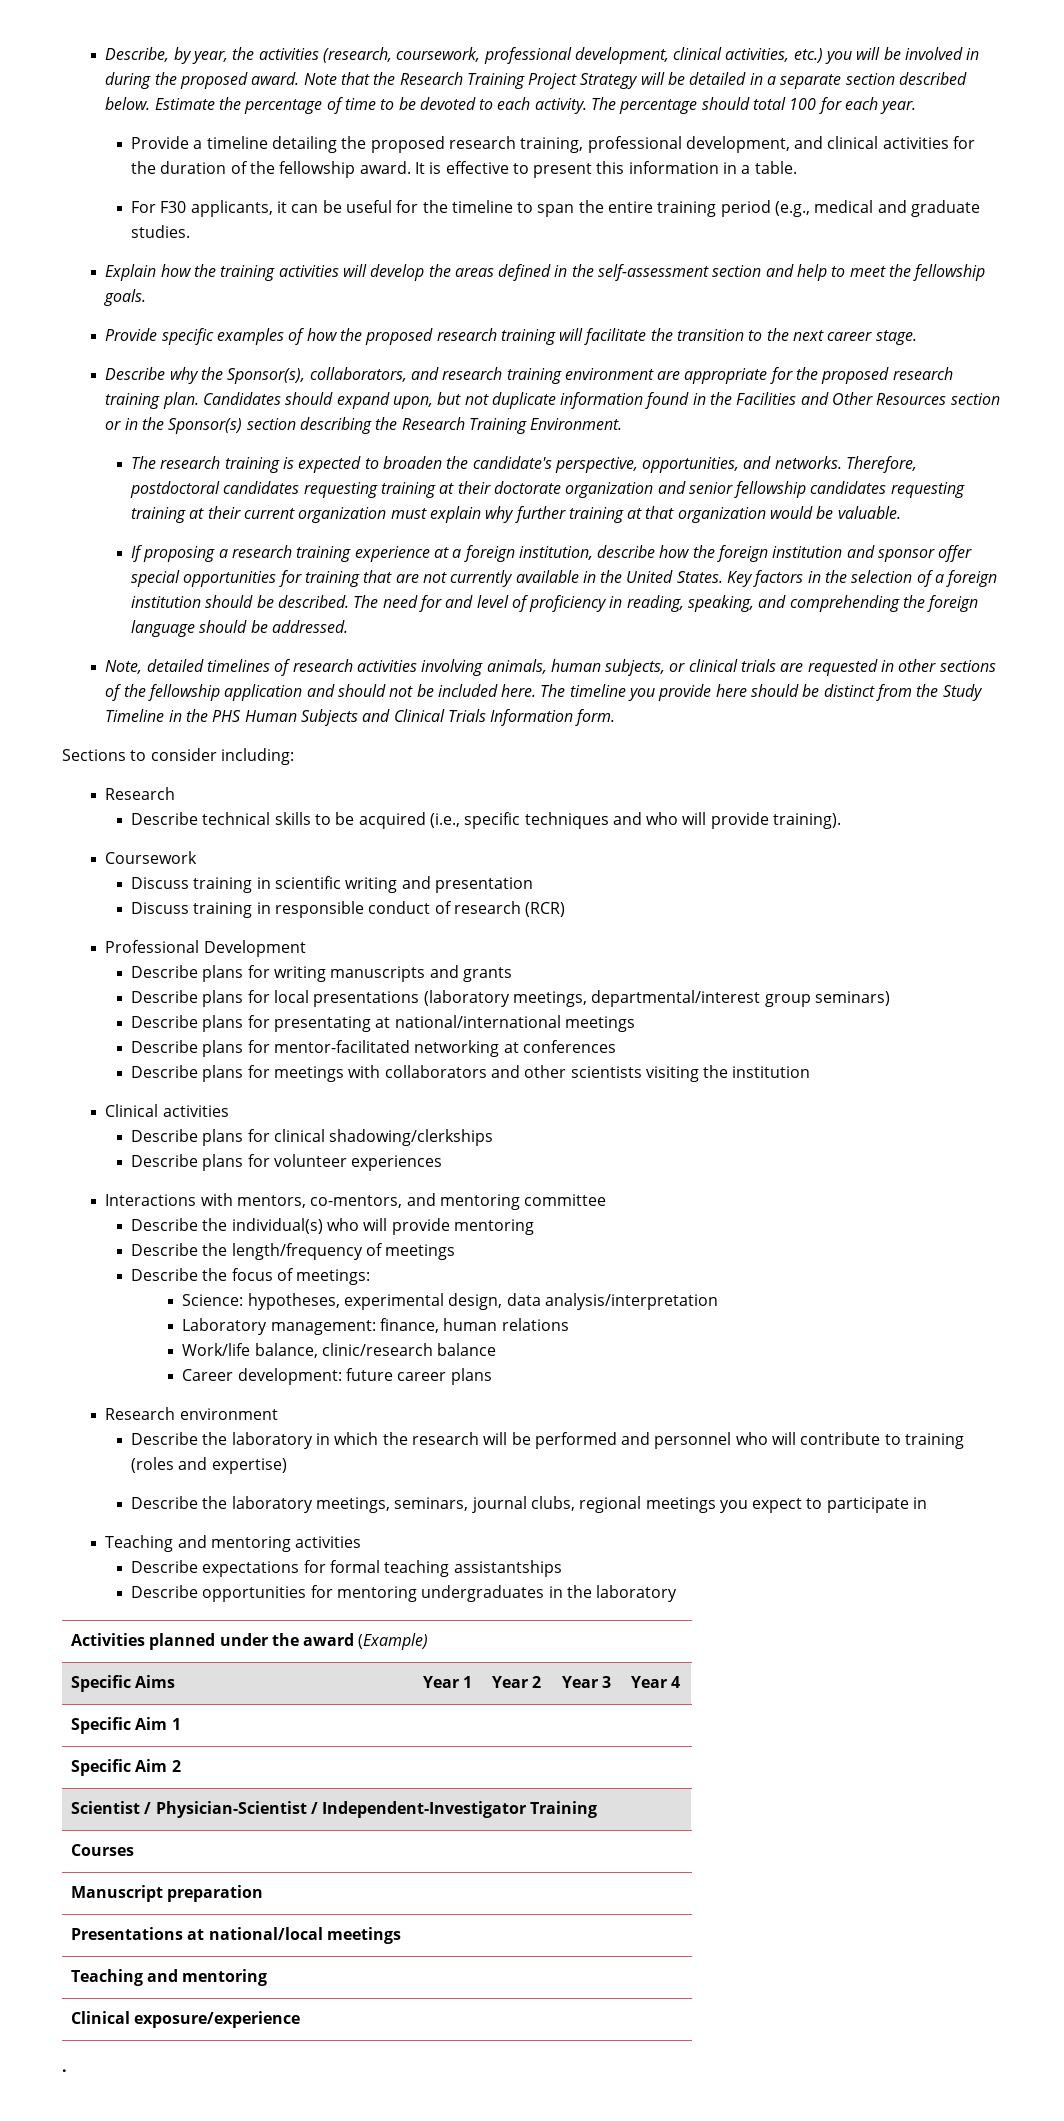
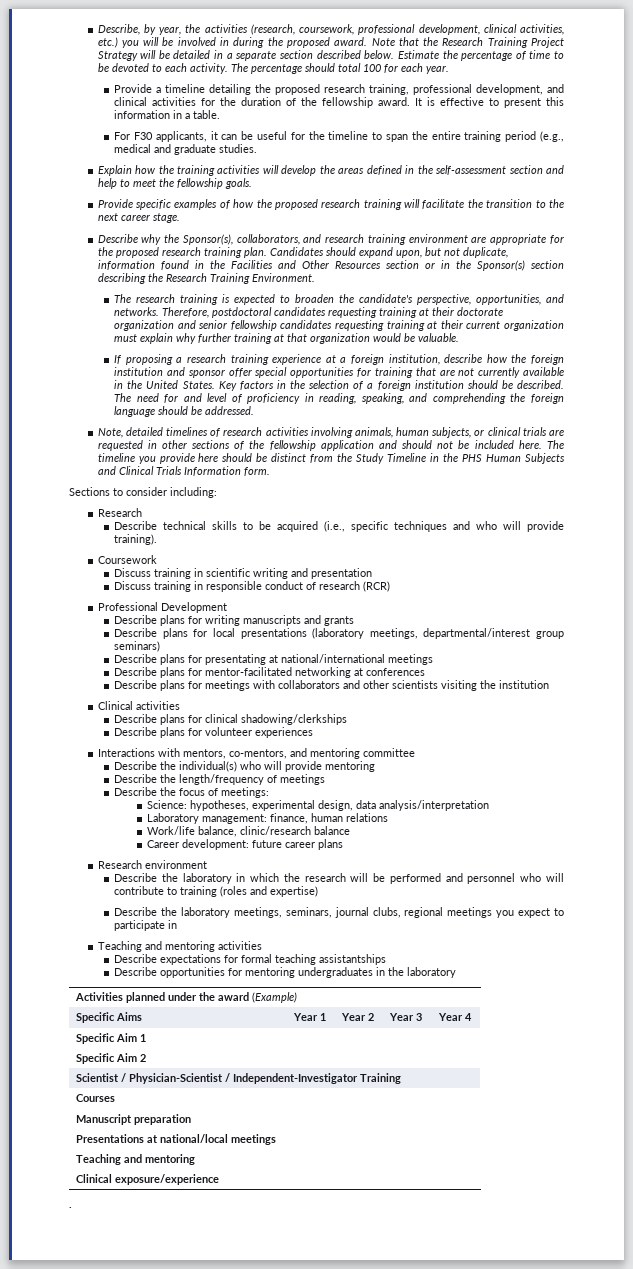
- Candidates should expand upon, but not duplicate information found in the Facilities and Other Resources section or in the Sponsor(s) section describing the Research Training Environment.
+ Candidates should expand upon, but not duplicate, information found in the Facilities and Other Resources section or in the Sponsor(s) section describing the Research Training Environment.

